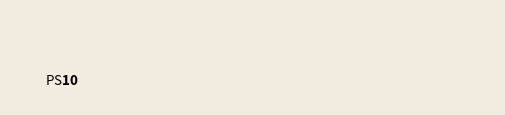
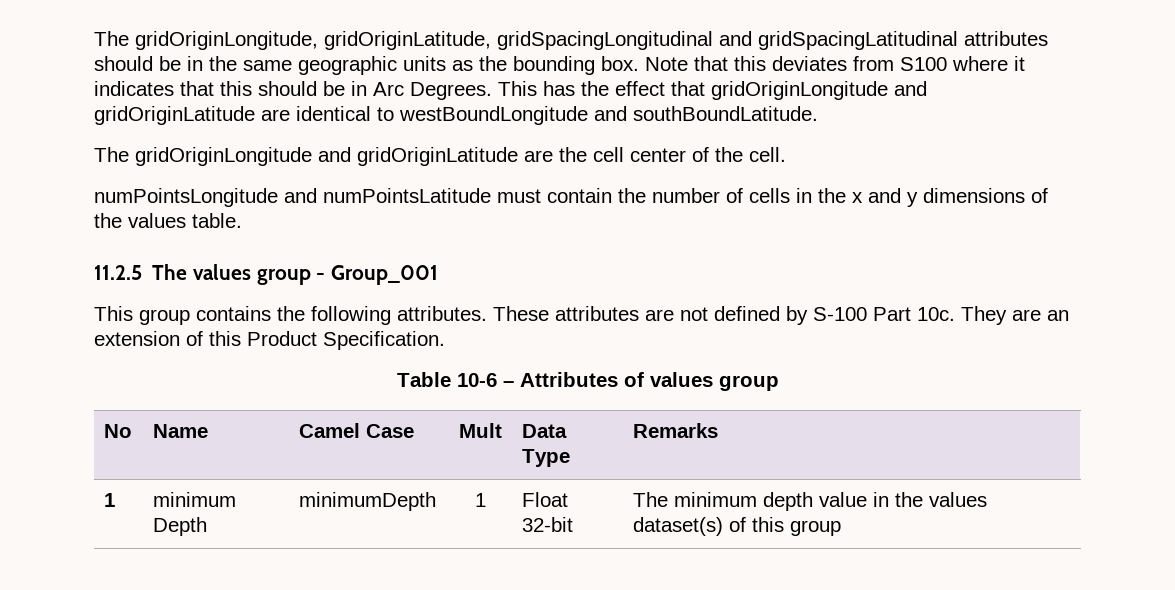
- PS10
+ The gridOriginLongitude, gridOriginLatitude, gridSpacingLongitudinal and gridSpacingLatitudinal attributes should be in the same geographic units as the bounding box. Note that this deviates from S100 where it indicates that this should be in Arc Degrees. This has the effect that gridOriginLongitude and gridOriginLatitude are identical to westBoundLongitude and southBoundLatitude.
+ The gridOriginLongitude and gridOriginLatitude are the cell center of the cell.
+ numPointsLongitude and numPointsLatitude must contain the number of cells in the x and y dimensions of the values table.
+ 11.2.5 The values group - Group_001
+ This group contains the following attributes. These attributes are not defined by S-100 Part 10c. They are an extension of this Product Specification.
+ Table 10-6 – Attributes of values group
+ No | Name | Camel Case | Mult | Data Type | Remarks
+ 1 | minimum Depth | minimumDepth | 1 | Float 32-bit | The minimum depth value in the values dataset(s) of this group

